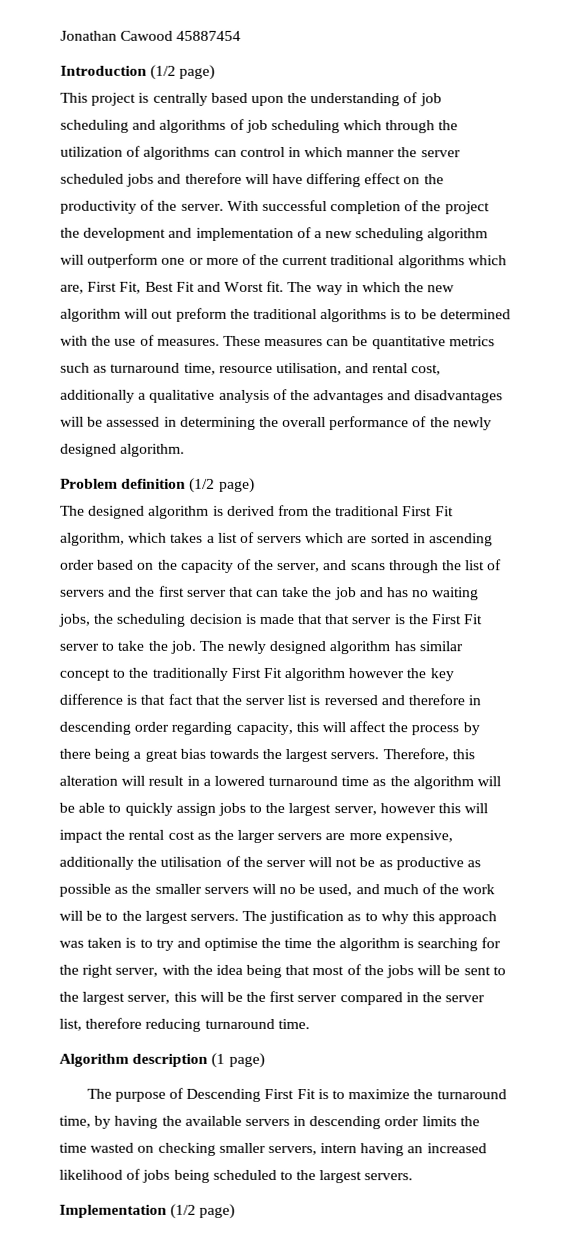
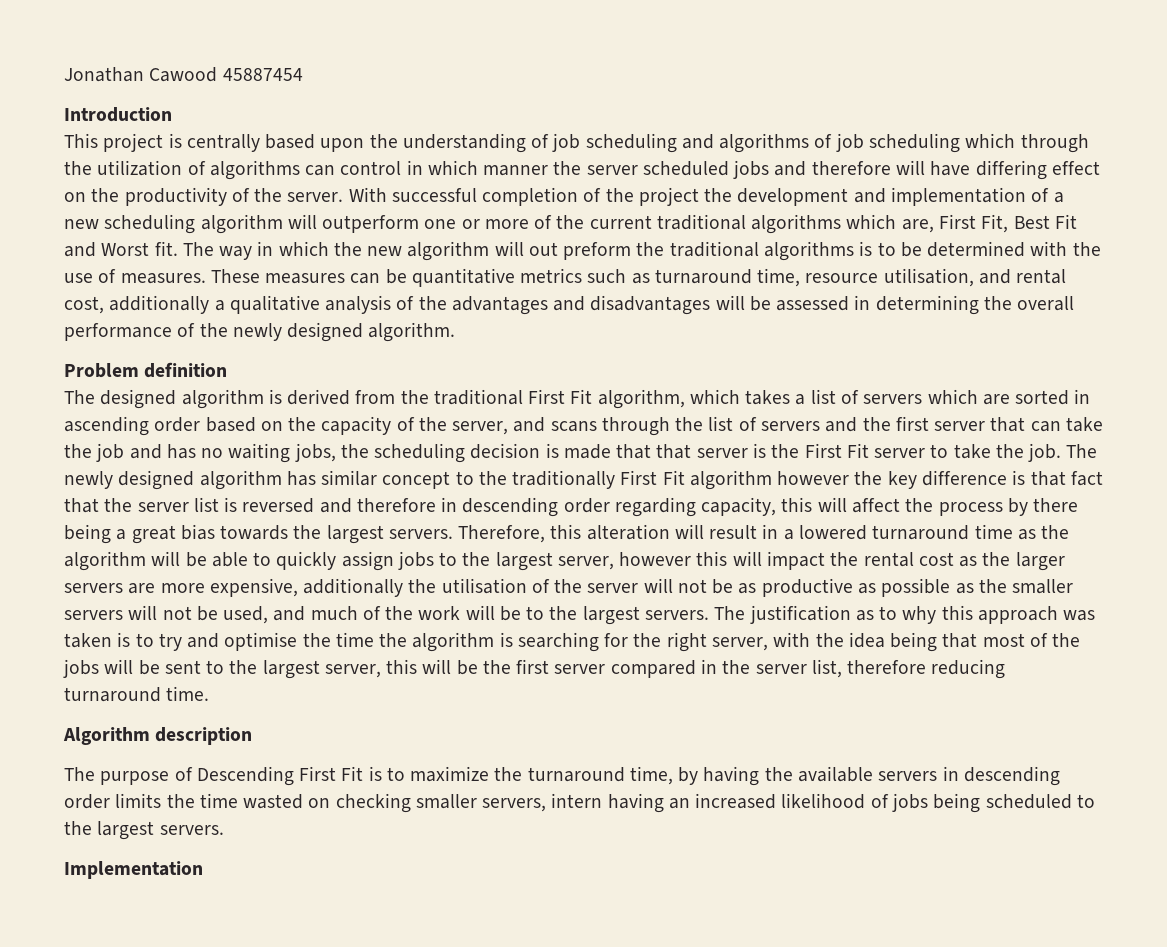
- Introduction (1/2 page)
+ Introduction
- Problem definition (1/2 page)
+ Problem definition
- Therefore, this alteration will result in a lowered turnaround time as the algorithm will be able to quickly assign jobs to the largest server, however this will impact the rental cost as the larger servers are more expensive, additionally the utilisation of the server will not be as productive as possible as the smaller servers will no be used, and much of the work will be to the largest servers.
+ Therefore, this alteration will result in a lowered turnaround time as the algorithm will be able to quickly assign jobs to the largest server, however this will impact the rental cost as the larger servers are more expensive, additionally the utilisation of the server will not be as productive as possible as the smaller servers will not be used, and much of the work will be to the largest servers.
- Algorithm description (1 page)
+ Algorithm description
- Implementation (1/2 page)
+ Implementation

